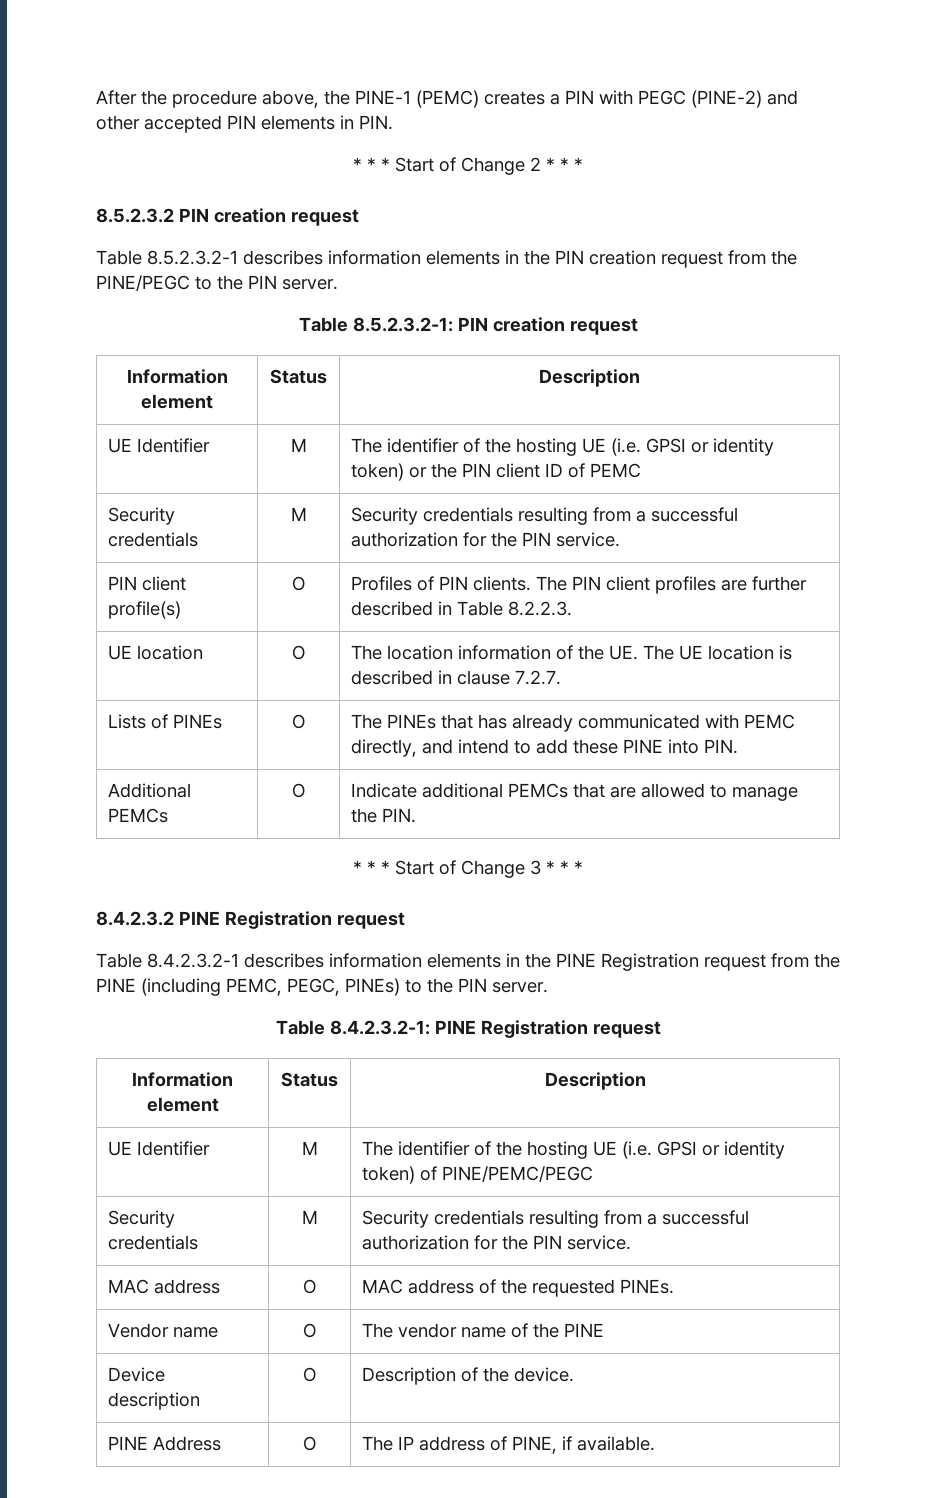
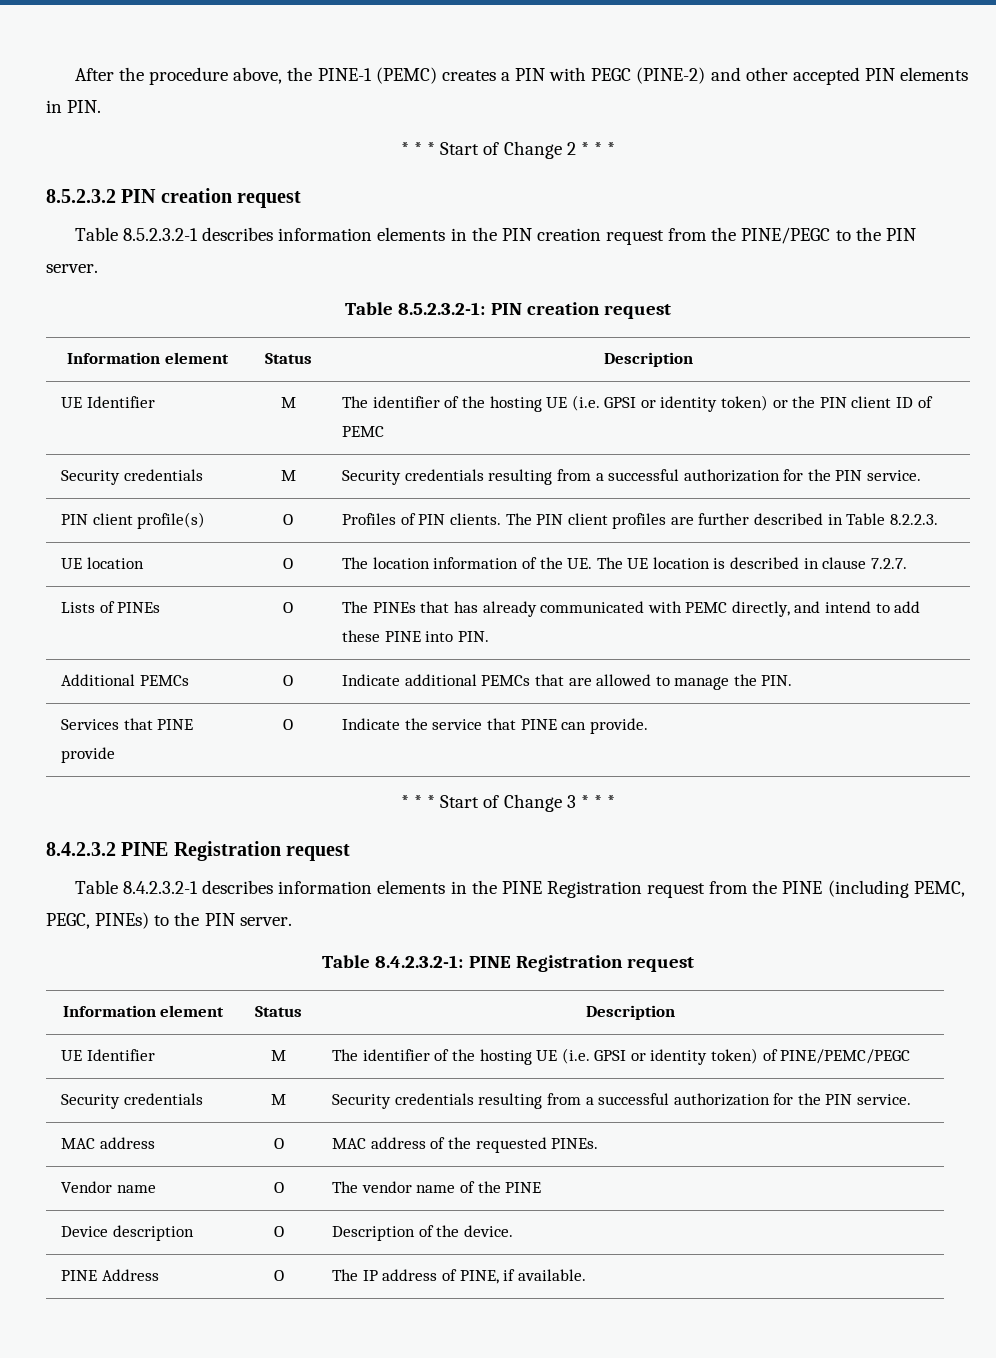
+ Services that PINE provide | O | Indicate the service that PINE can provide.

